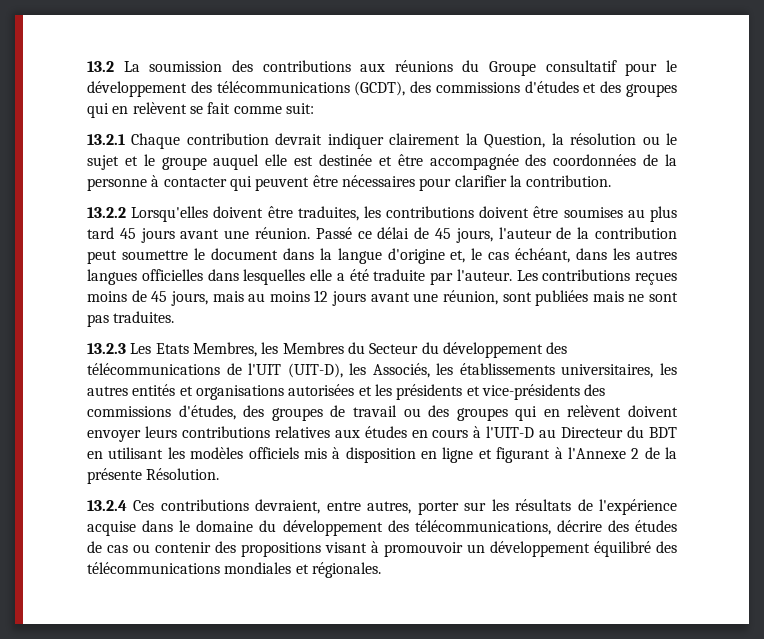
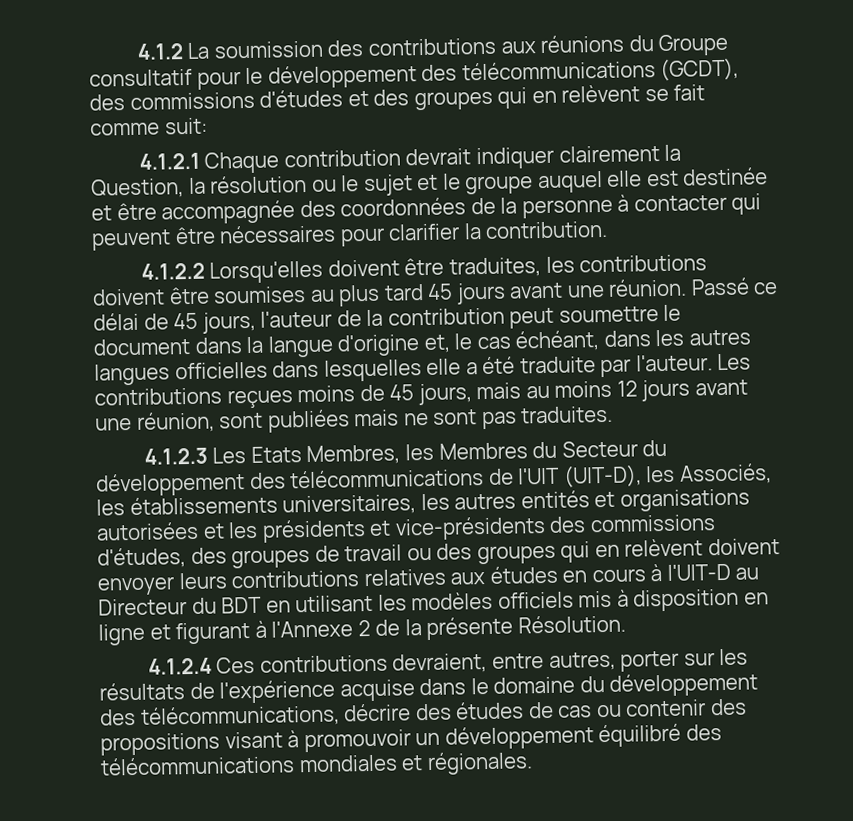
- 13.2 La soumission des contributions aux réunions du Groupe consultatif pour le développement des télécommunications (GCDT), des commissions d'études et des groupes qui en relèvent se fait comme suit:
+ 4.1.2 La soumission des contributions aux réunions du Groupe consultatif pour le développement des télécommunications (GCDT), des commissions d'études et des groupes qui en relèvent se fait comme suit:
- 13.2.1 Chaque contribution devrait indiquer clairement la Question, la résolution ou le sujet et le groupe auquel elle est destinée et être accompagnée des coordonnées de la personne à contacter qui peuvent être nécessaires pour clarifier la contribution.
+ 4.1.2.1 Chaque contribution devrait indiquer clairement la Question, la résolution ou le sujet et le groupe auquel elle est destinée et être accompagnée des coordonnées de la personne à contacter qui peuvent être nécessaires pour clarifier la contribution.
- 13.2.2 Lorsqu'elles doivent être traduites, les contributions doivent être soumises au plus tard 45 jours avant une réunion.
+ 4.1.2.2 Lorsqu'elles doivent être traduites, les contributions doivent être soumises au plus tard 45 jours avant une réunion.
- 13.2.3 Les Etats Membres, les Membres du Secteur du développement des télécommunications de l'UIT (UIT-D), les Associés, les établissements universitaires, les autres entités et organisations autorisées et les présidents et vice-présidents des commissions d'études, des groupes de travail ou des groupes qui en relèvent doivent envoyer leurs contributions relatives aux études en cours à l'UIT-D au Directeur du BDT en utilisant les modèles officiels mis à disposition en ligne et figurant à l'Annexe 2 de la présente Résolution.
+ 4.1.2.3 Les Etats Membres, les Membres du Secteur du développement des télécommunications de l'UIT (UIT-D), les Associés, les établissements universitaires, les autres entités et organisations autorisées et les présidents et vice-présidents des commissions d'études, des groupes de travail ou des groupes qui en relèvent doivent envoyer leurs contributions relatives aux études en cours à l'UIT-D au Directeur du BDT en utilisant les modèles officiels mis à disposition en ligne et figurant à l'Annexe 2 de la présente Résolution.
- 13.2.4 Ces contributions devraient, entre autres, porter sur les résultats de l'expérience acquise dans le domaine du développement des télécommunications, décrire des études de cas ou contenir des propositions visant à promouvoir un développement équilibré des télécommunications mondiales et régionales.
+ 4.1.2.4 Ces contributions devraient, entre autres, porter sur les résultats de l'expérience acquise dans le domaine du développement des télécommunications, décrire des études de cas ou contenir des propositions visant à promouvoir un développement équilibré des télécommunications mondiales et régionales.

